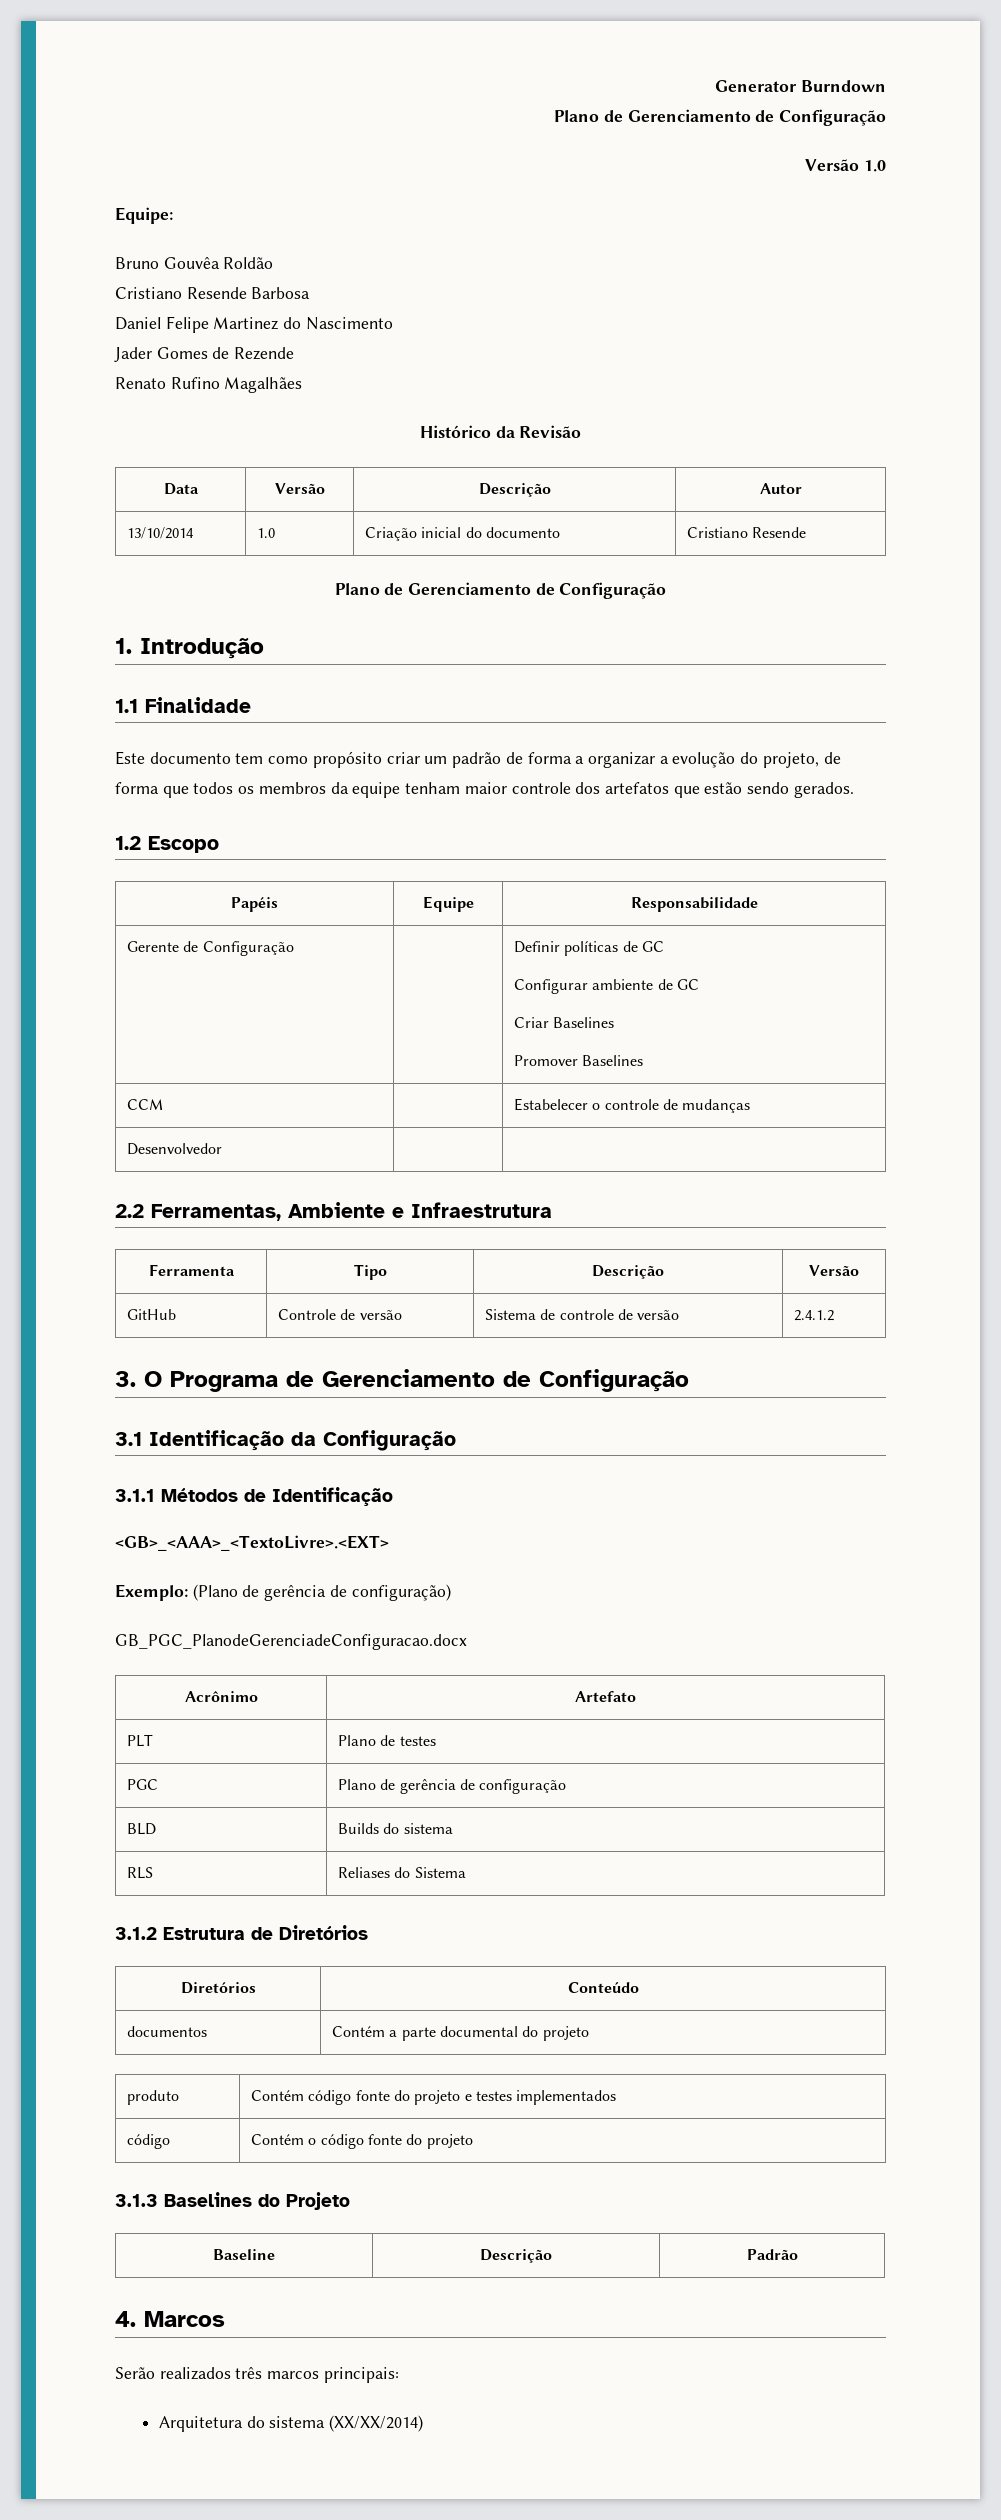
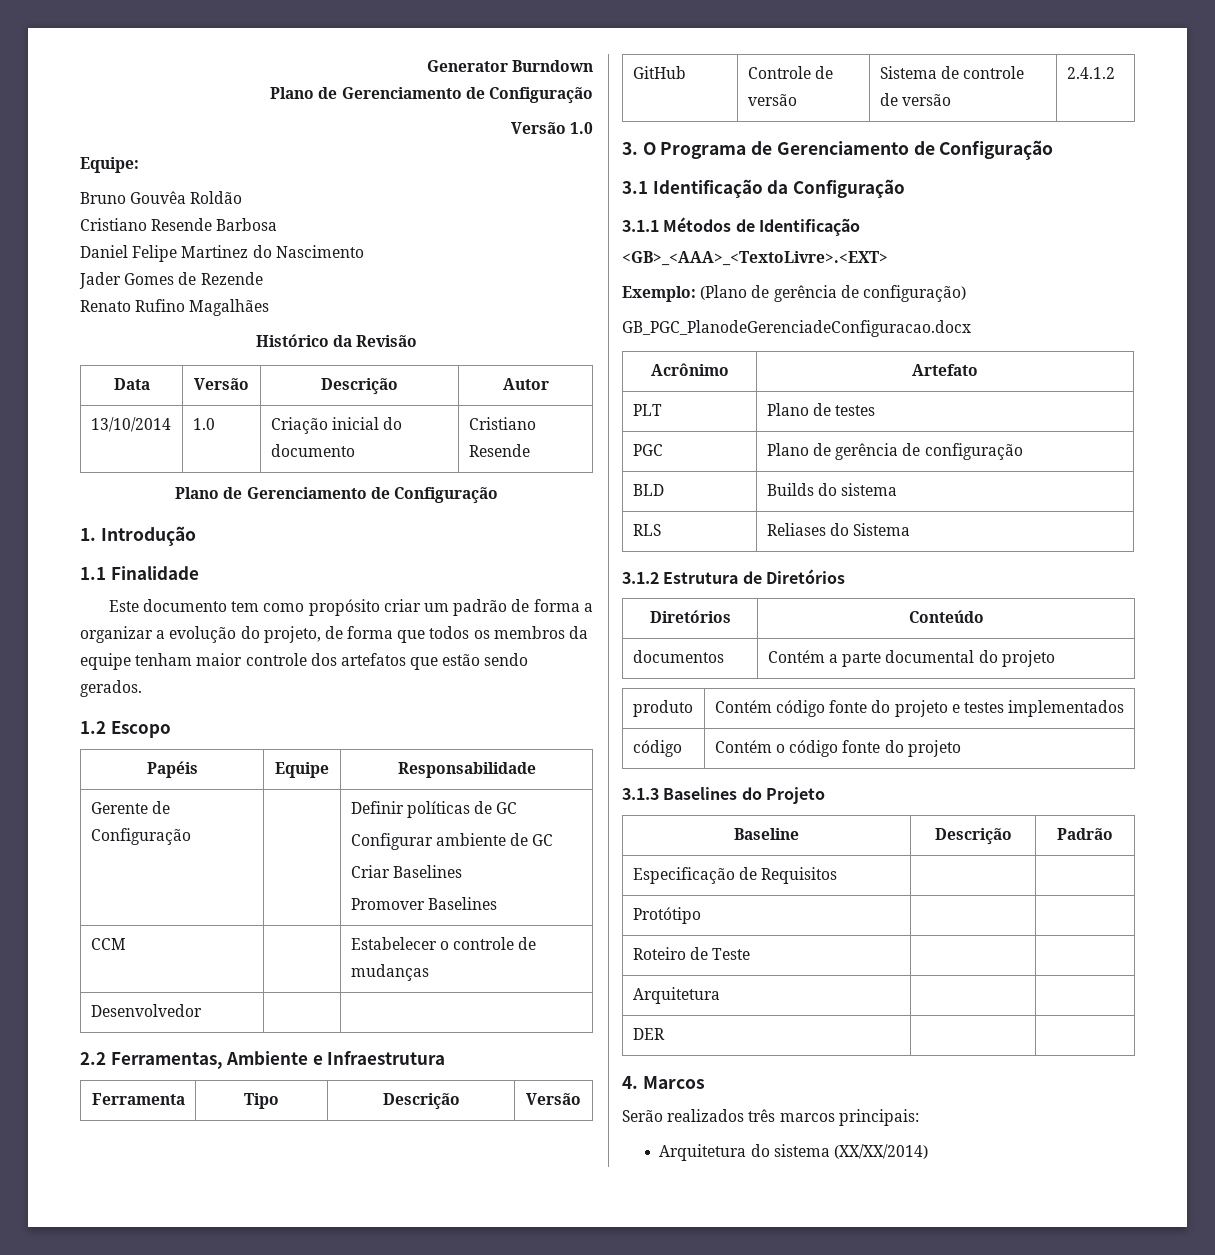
+ Especificação de Requisitos | |
+ Protótipo | |
+ Roteiro de Teste | |
+ Arquitetura | |
+ DER | |

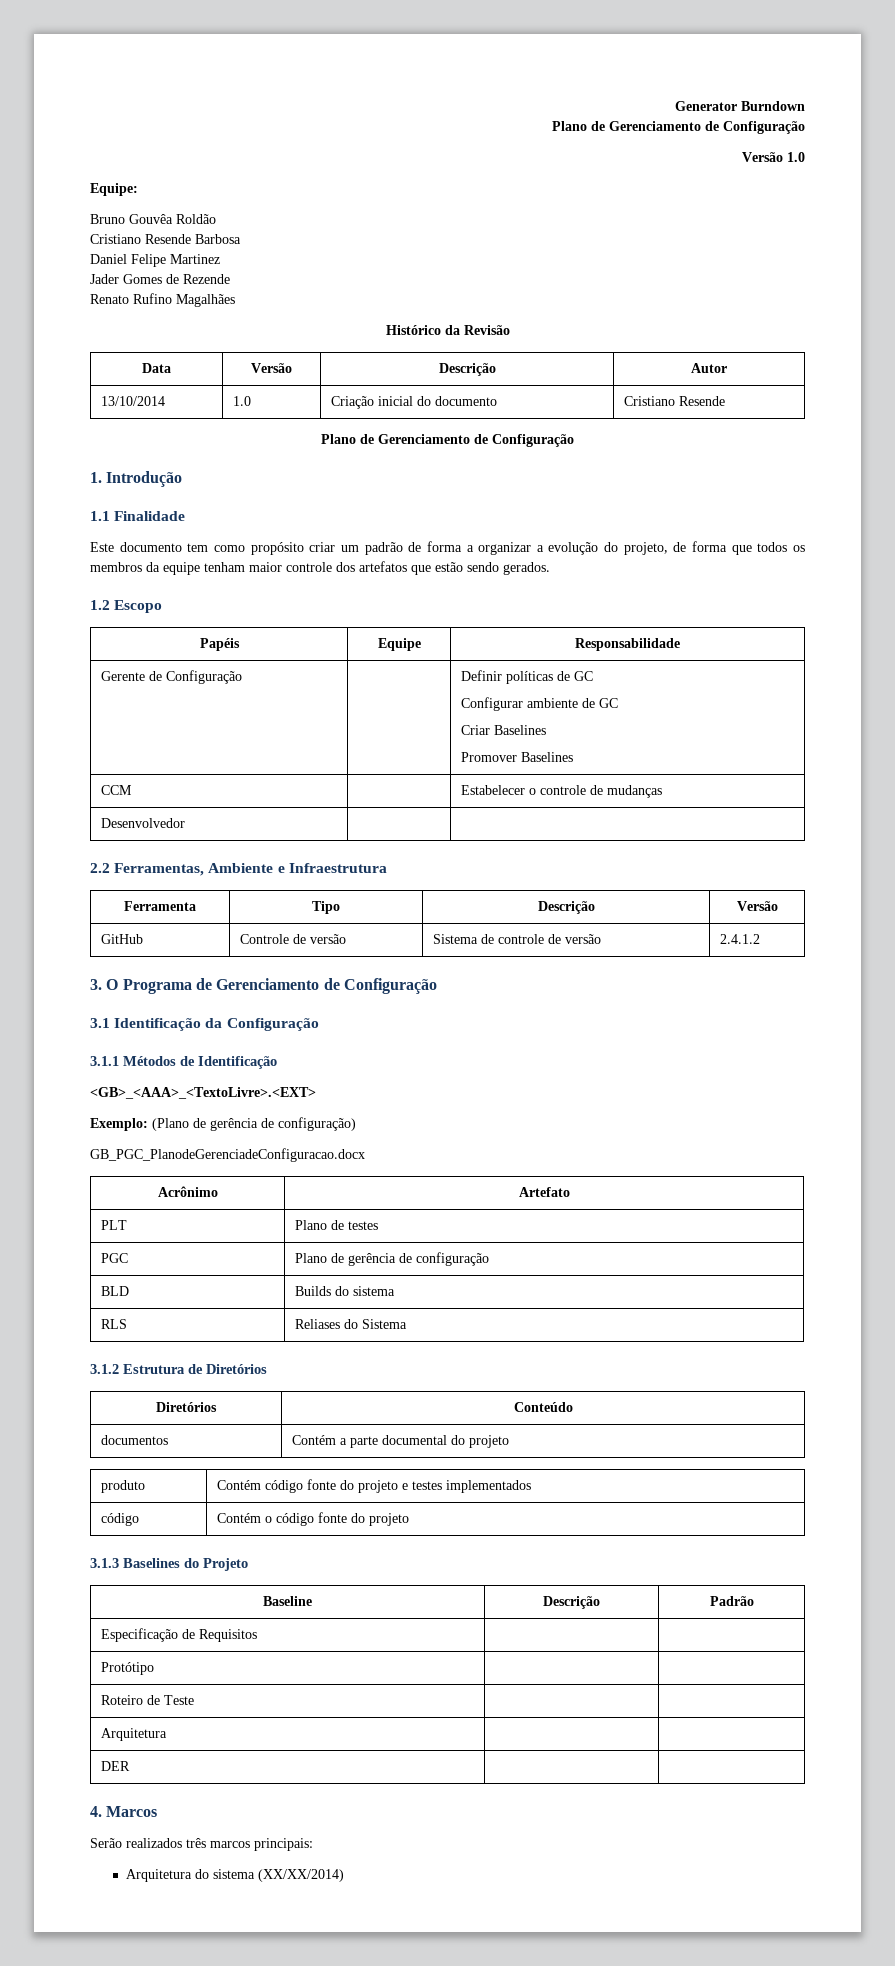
- Daniel Felipe Martinez do Nascimento
+ Daniel Felipe Martinez

